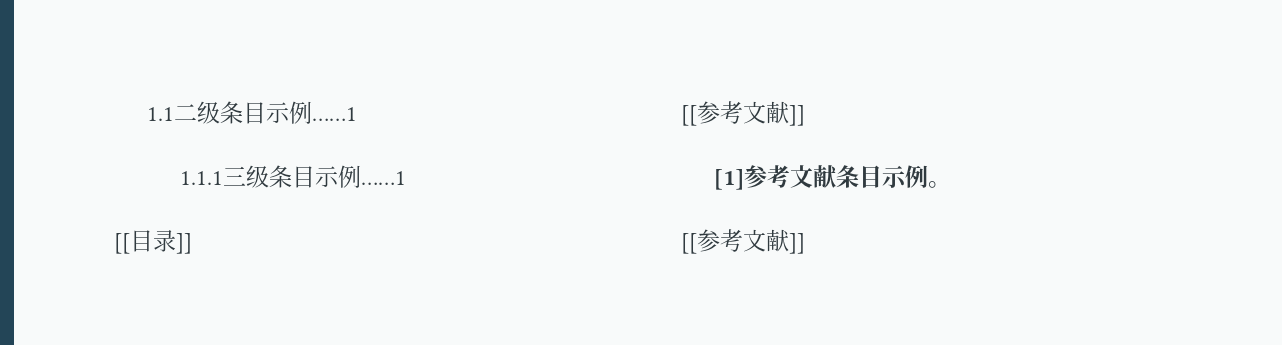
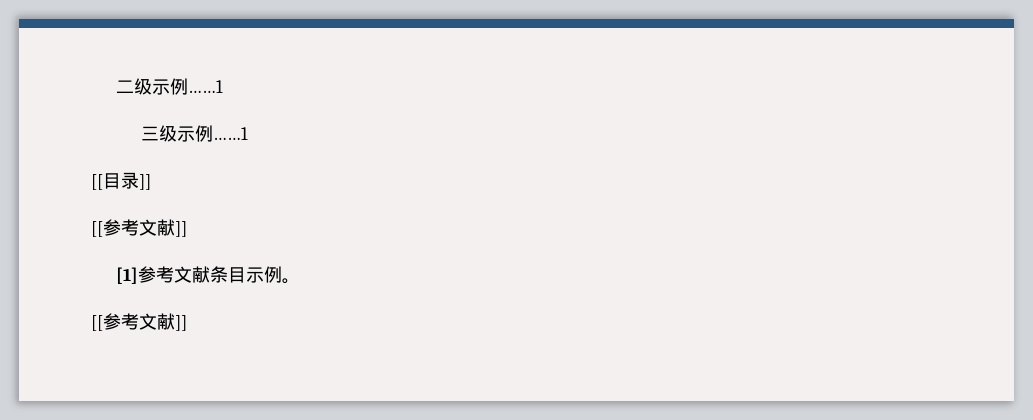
- 1.1二级条目示例……1
- 1.1.1三级条目示例……1
+ 二级示例……1
+ 三级示例……1

